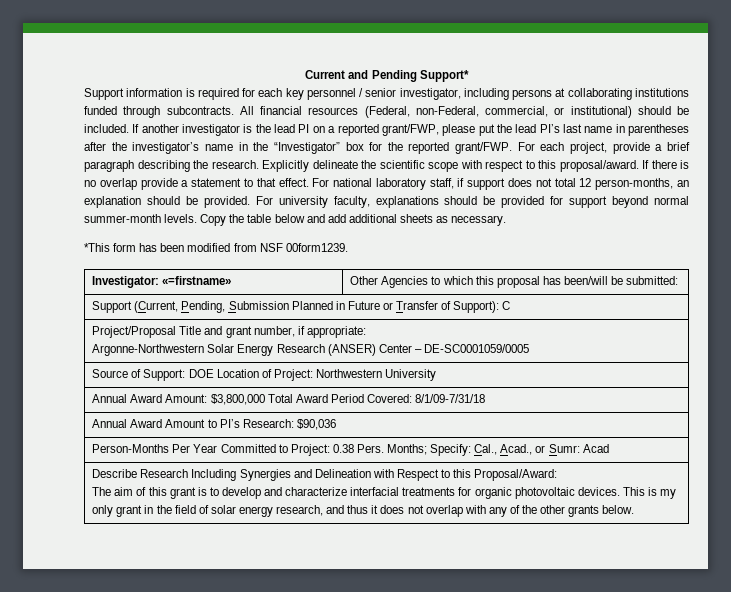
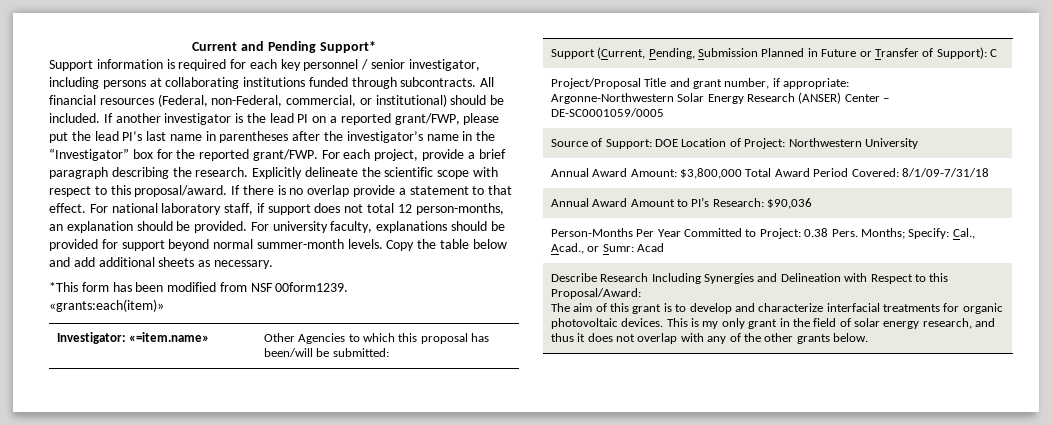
+ «grants:each(item)»
- Investigator: «=firstname» | Other Agencies to which this proposal has been/will be submitted:
+ Investigator: «=item.name» | Other Agencies to which this proposal has been/will be submitted:

